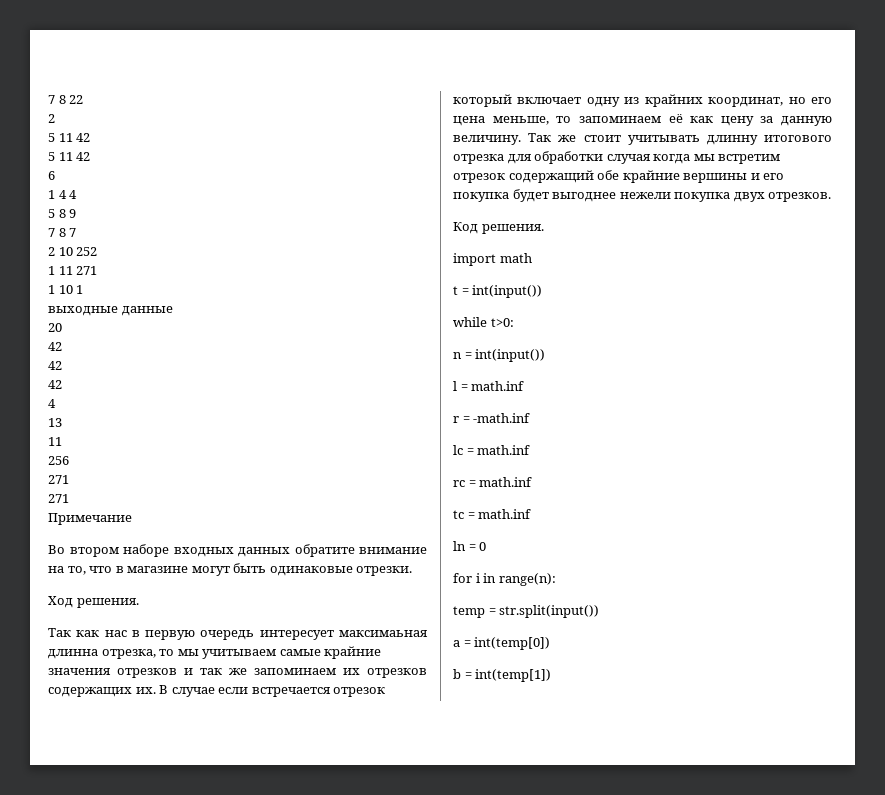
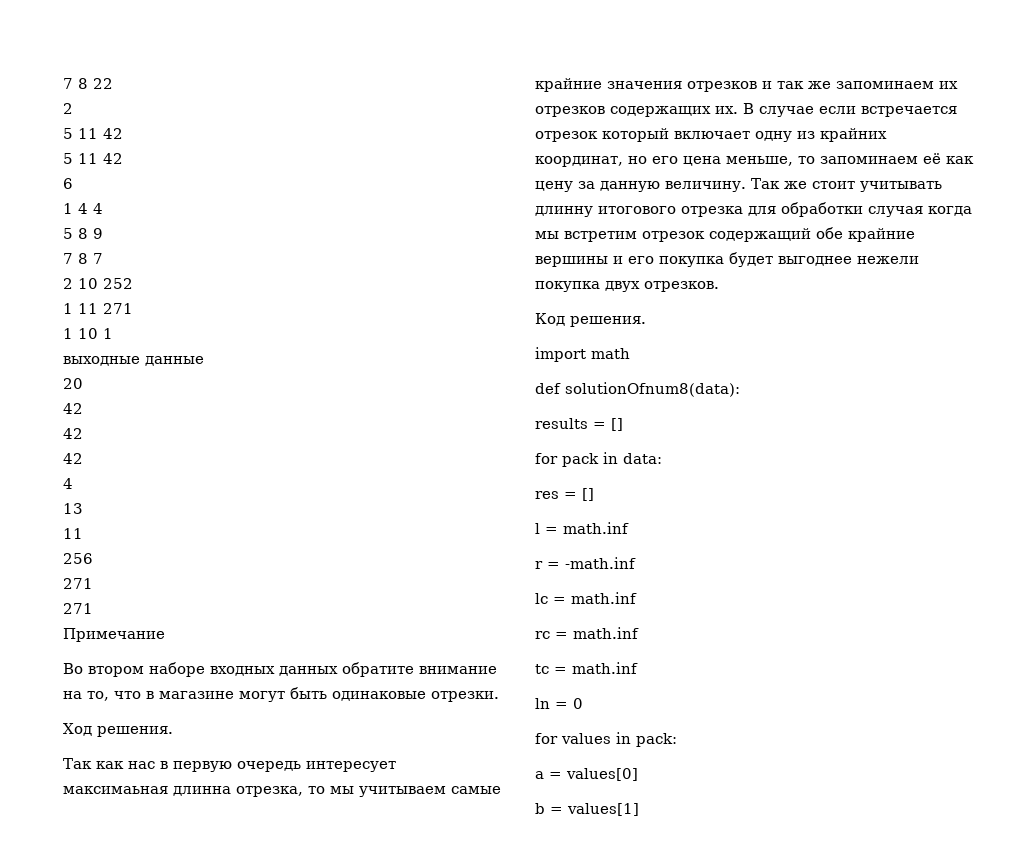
- t = int(input())
- while t>0:
- n = int(input())
+ def solutionOfnum8(data):
+ results = []
+ for pack in data:
+ res = []
- for i in range(n):
- temp = str.split(input())
+ for values in pack:
- a = int(temp[0])
+ a = values[0]
- b = int(temp[1])
+ b = values[1]

